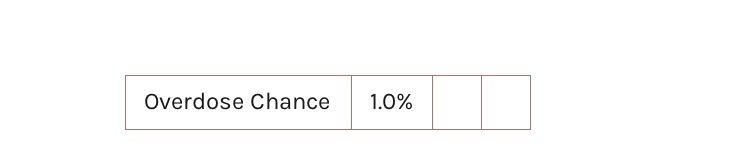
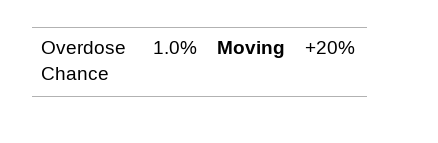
- Overdose Chance | 1.0% | |
+ Overdose Chance | 1.0% | Moving | +20%

